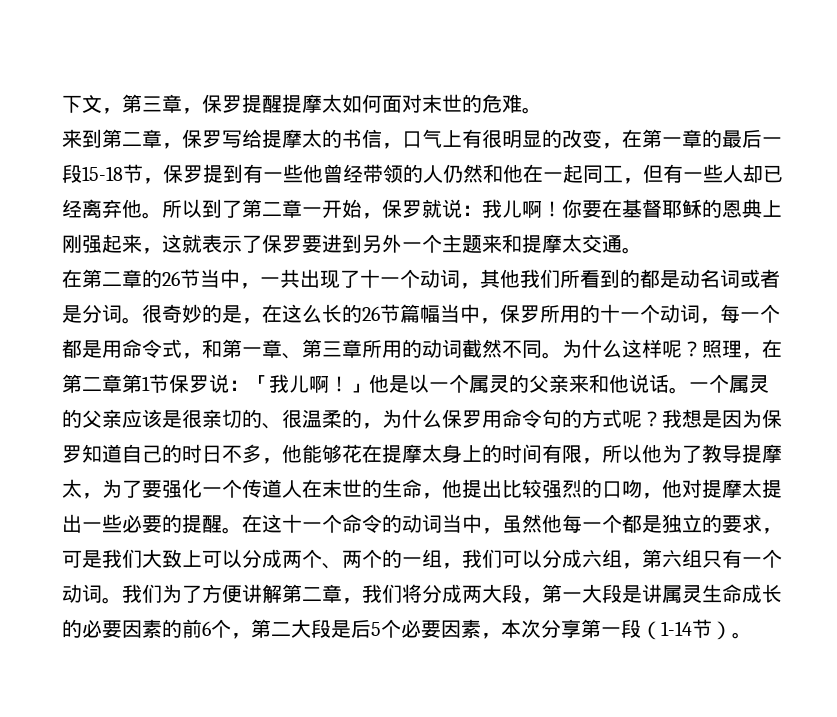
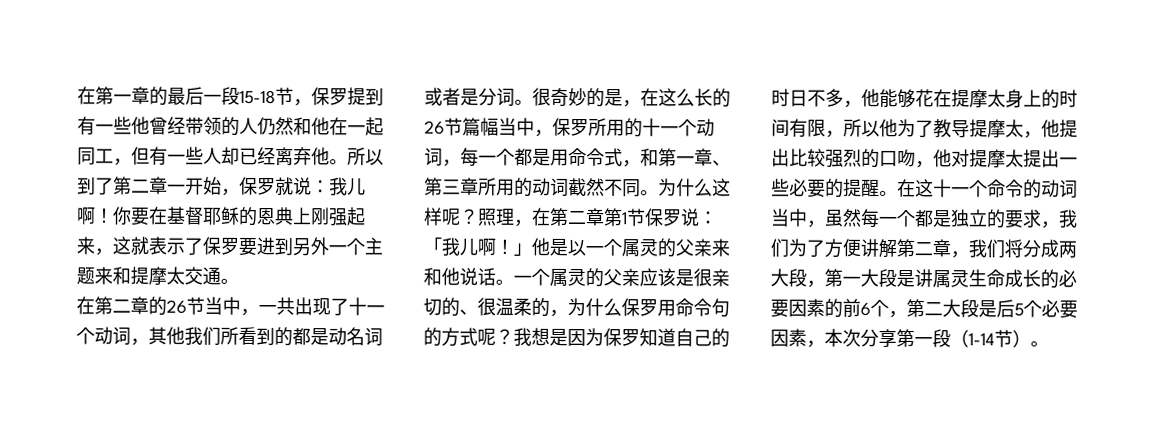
- 下文，第三章，保罗提醒提摩太如何面对末世的危难。
- 来到第二章，保罗写给提摩太的书信，口气上有很明显的改变，在第一章的最后一段15-18节，保罗提到有一些他曾经带领的人仍然和他在一起同工，但有一些人却已经离弃他。
+ 在第一章的最后一段15-18节，保罗提到有一些他曾经带领的人仍然和他在一起同工，但有一些人却已经离弃他。
- 我想是因为保罗知道自己的时日不多，他能够花在提摩太身上的时间有限，所以他为了教导提摩太，为了要强化一个传道人在末世的生命，他提出比较强烈的口吻，他对提摩太提出一些必要的提醒。
+ 我想是因为保罗知道自己的时日不多，他能够花在提摩太身上的时间有限，所以他为了教导提摩太，他提出比较强烈的口吻，他对提摩太提出一些必要的提醒。
- 在这十一个命令的动词当中，虽然他每一个都是独立的要求，可是我们大致上可以分成两个、两个的一组，我们可以分成六组，第六组只有一个动词。我们为了方便讲解第二章，我们将分成两大段，第一大段是讲属灵生命成长的必要因素的前6个，第二大段是后5个必要因素，本次分享第一段（1-14节）。
+ 在这十一个命令的动词当中，虽然每一个都是独立的要求，我们为了方便讲解第二章，我们将分成两大段，第一大段是讲属灵生命成长的必要因素的前6个，第二大段是后5个必要因素，本次分享第一段（1-14节）。

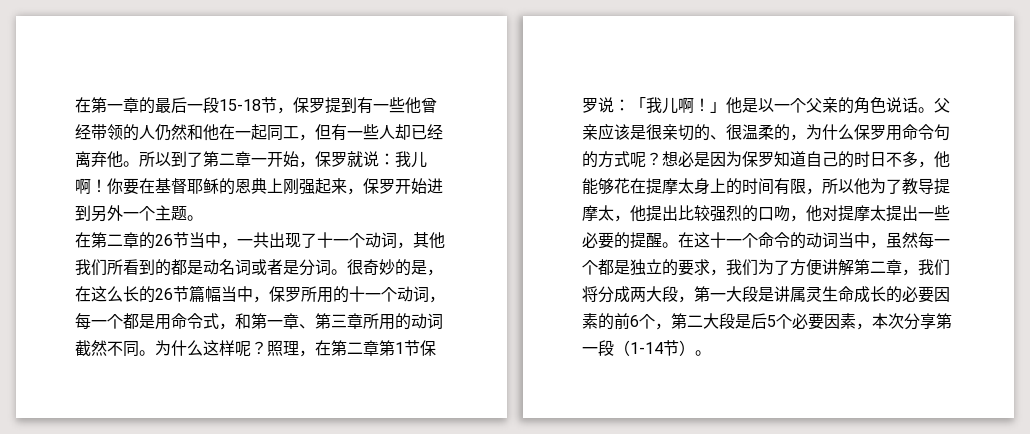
- 你要在基督耶稣的恩典上刚强起来，这就表示了保罗要进到另外一个主题来和提摩太交通。
+ 你要在基督耶稣的恩典上刚强起来，保罗开始进到另外一个主题。
- 照理，在第二章第1节保罗说：「我儿啊！」他是以一个属灵的父亲来和他说话。一个属灵的父亲应该是很亲切的、很温柔的，为什么保罗用命令句的方式呢？
+ 照理，在第二章第1节保罗说：「我儿啊！」他是以一个父亲的角色说话。父亲应该是很亲切的、很温柔的，为什么保罗用命令句的方式呢？
- 我想是因为保罗知道自己的时日不多，他能够花在提摩太身上的时间有限，所以他为了教导提摩太，他提出比较强烈的口吻，他对提摩太提出一些必要的提醒。
+ 想必是因为保罗知道自己的时日不多，他能够花在提摩太身上的时间有限，所以他为了教导提摩太，他提出比较强烈的口吻，他对提摩太提出一些必要的提醒。

